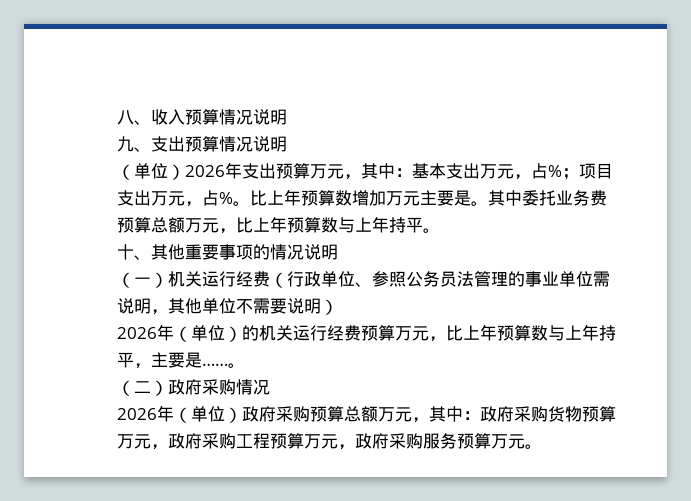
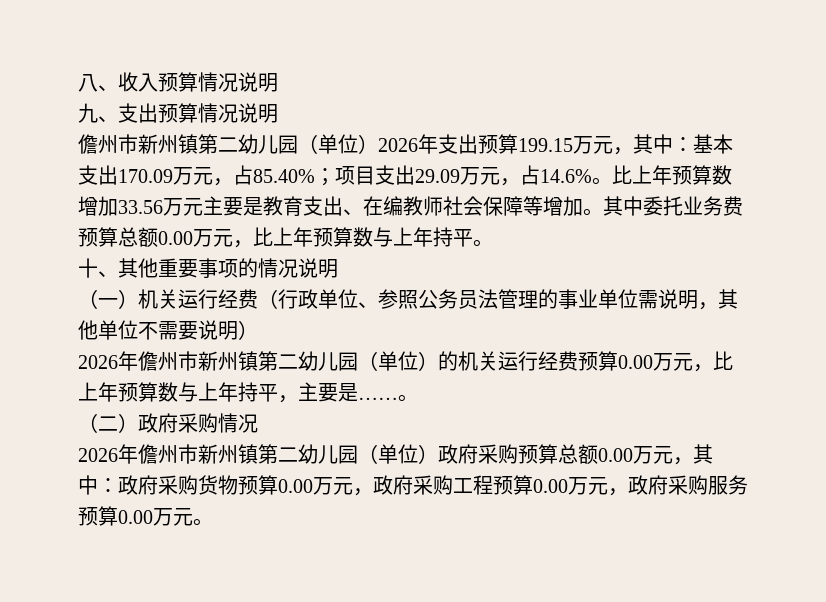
- （单位）2026年支出预算万元，其中：基本支出万元，占%；项目支出万元，占%。
+ 儋州市新州镇第二幼儿园（单位）2026年支出预算199.15万元，其中：基本支出170.09万元，占85.40%；项目支出29.09万元，占14.6%。
- 比上年预算数增加万元主要是。
+ 比上年预算数增加33.56万元主要是教育支出、在编教师社会保障等增加。
- 其中委托业务费预算总额万元，比上年预算数与上年持平。
+ 其中委托业务费预算总额0.00万元，比上年预算数与上年持平。
- 2026年（单位）的机关运行经费预算万元，比上年预算数与上年持平，主要是……
+ 2026年儋州市新州镇第二幼儿园（单位）的机关运行经费预算0.00万元，比上年预算数与上年持平，主要是……
- 2026年（单位）政府采购预算总额万元，其中：政府采购货物预算万元，政府采购工程预算万元，政府采购服务预算万元。
+ 2026年儋州市新州镇第二幼儿园（单位）政府采购预算总额0.00万元，其中：政府采购货物预算0.00万元，政府采购工程预算0.00万元，政府采购服务预算0.00万元。

